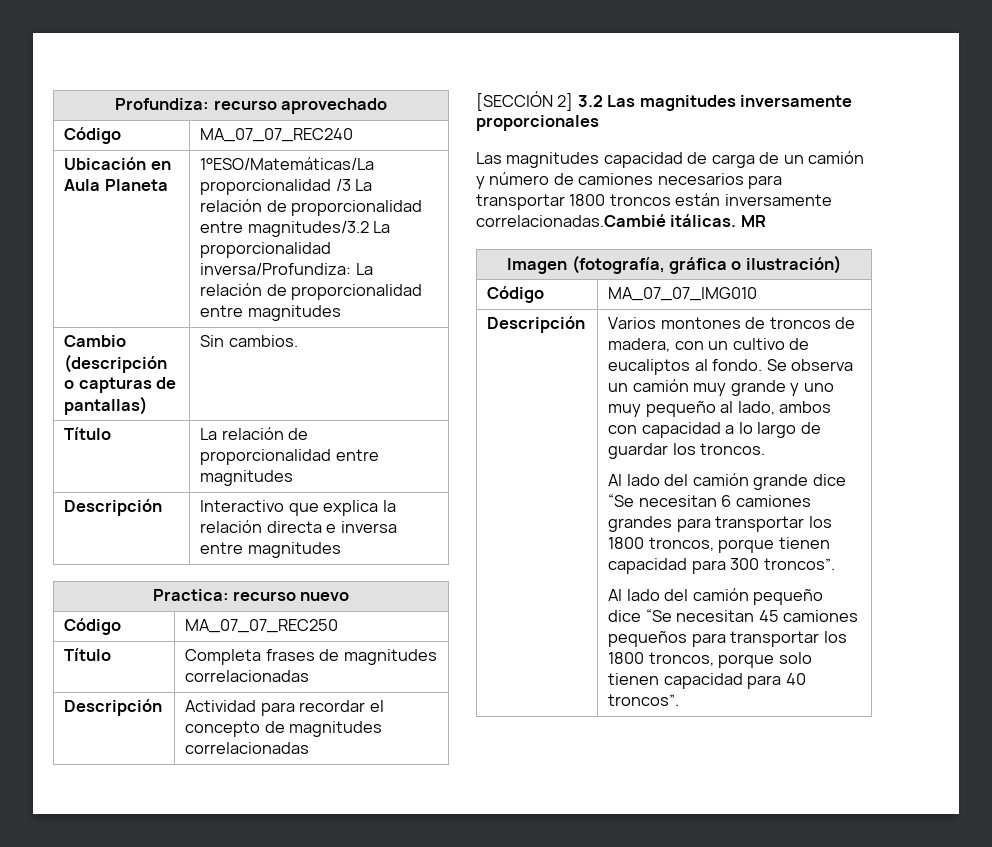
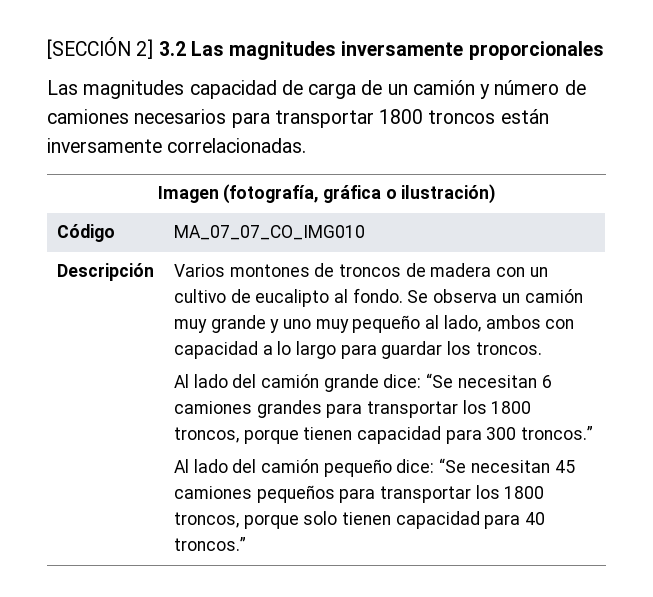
- Profundiza: recurso aprovechado
- Código | MA_07_07_REC240
- Ubicación en Aula Planeta | 1°ESO/Matemáticas/La proporcionalidad /3 La relación de proporcionalidad entre magnitudes/3.2 La proporcionalidad inversa/Profundiza: La relación de proporcionalidad entre magnitudes
- Cambio (descripción o capturas de pantallas) | Sin cambios.
- Título | La relación de proporcionalidad entre magnitudes
- Descripción | Interactivo que explica la relación directa e inversa entre magnitudes
- Practica: recurso nuevo
- Código | MA_07_07_REC250
- Título | Completa frases de magnitudes correlacionadas
- Descripción | Actividad para recordar el concepto de magnitudes correlacionadas
- Las magnitudes capacidad de carga de un camión y número de camiones necesarios para transportar 1800 troncos están inversamente correlacionadas.Cambié itálicas. MR
+ Las magnitudes capacidad de carga de un camión y número de camiones necesarios para transportar 1800 troncos están inversamente correlacionadas.
- Código | MA_07_07_IMG010
+ Código | MA_07_07_CO_IMG010
- Varios montones de troncos de madera, con un cultivo de eucaliptos al fondo.
+ Varios montones de troncos de madera con un cultivo de eucalipto al fondo.
- Se observa un camión muy grande y uno muy pequeño al lado, ambos con capacidad a lo largo de guardar los troncos.
+ Se observa un camión muy grande y uno muy pequeño al lado, ambos con capacidad a lo largo para guardar los troncos.
- Al lado del camión grande dice “Se necesitan 6 camiones grandes para transportar los 1800 troncos, porque tienen capacidad para 300 troncos”.
+ Al lado del camión grande dice: “Se necesitan 6 camiones grandes para transportar los 1800 troncos, porque tienen capacidad para 300 troncos.”
- Al lado del camión pequeño dice “Se necesitan 45 camiones pequeños para transportar los 1800 troncos, porque solo tienen capacidad para 40 troncos”.
+ Al lado del camión pequeño dice: “Se necesitan 45 camiones pequeños para transportar los 1800 troncos, porque solo tienen capacidad para 40 troncos.”

